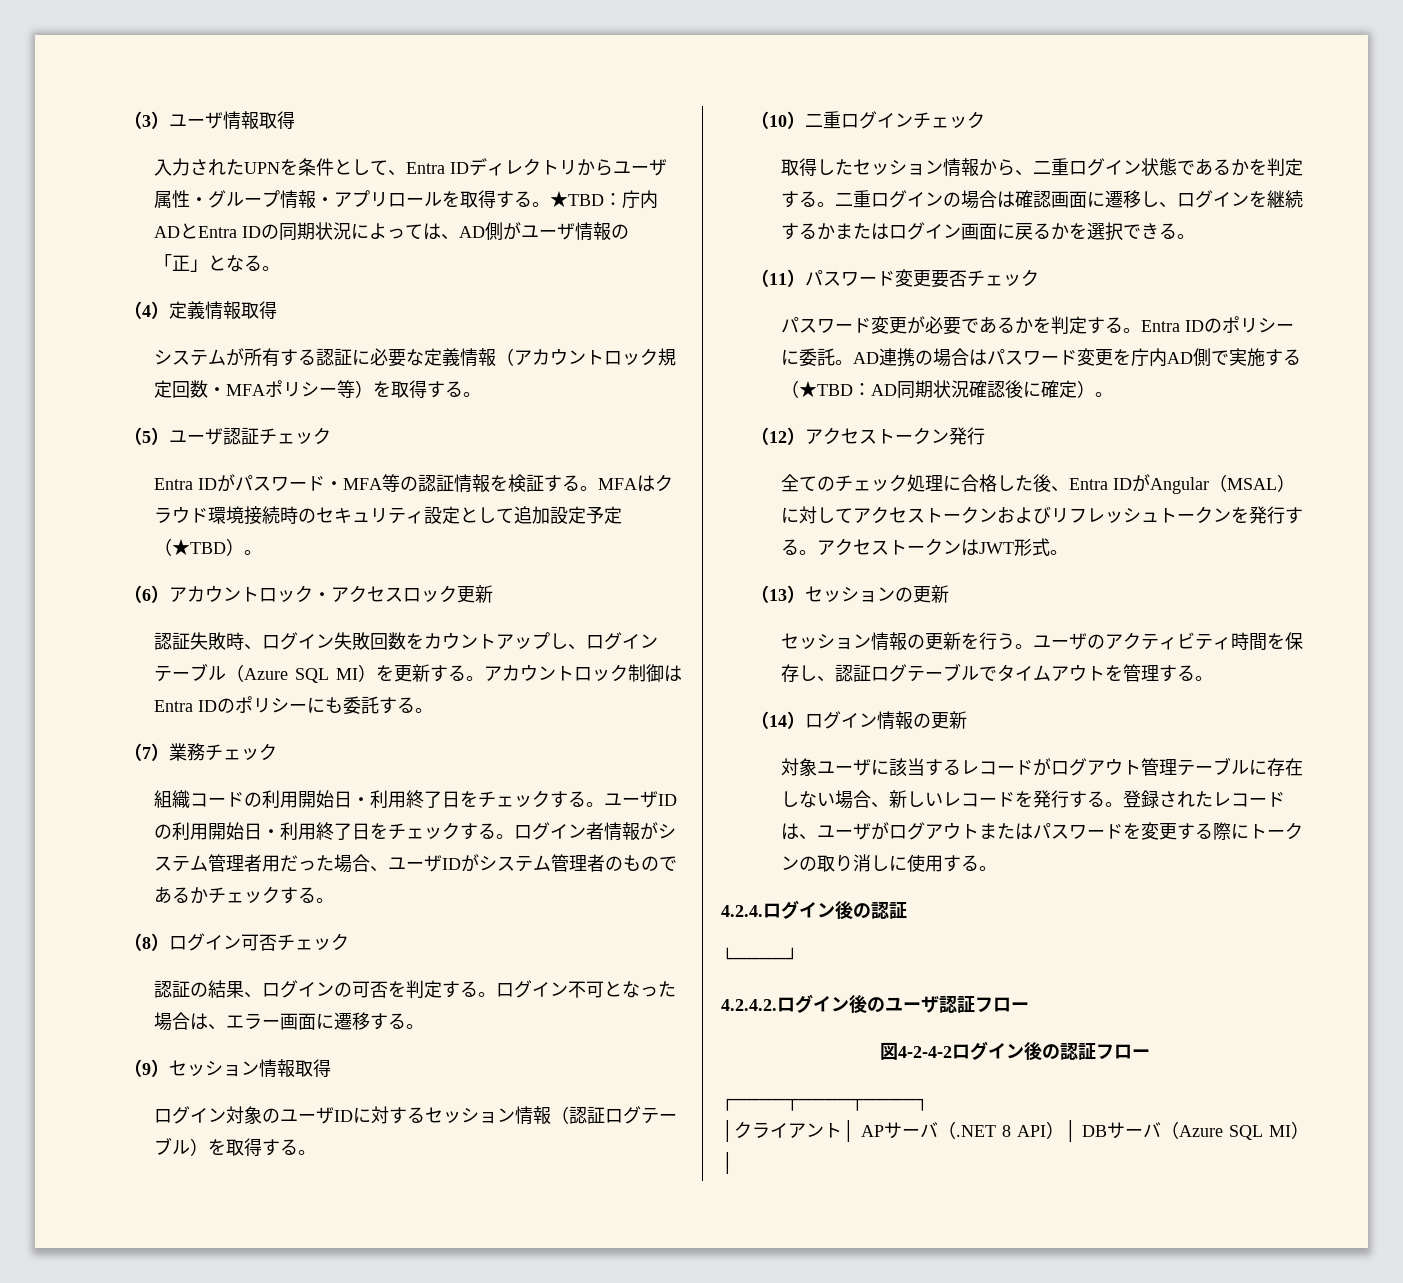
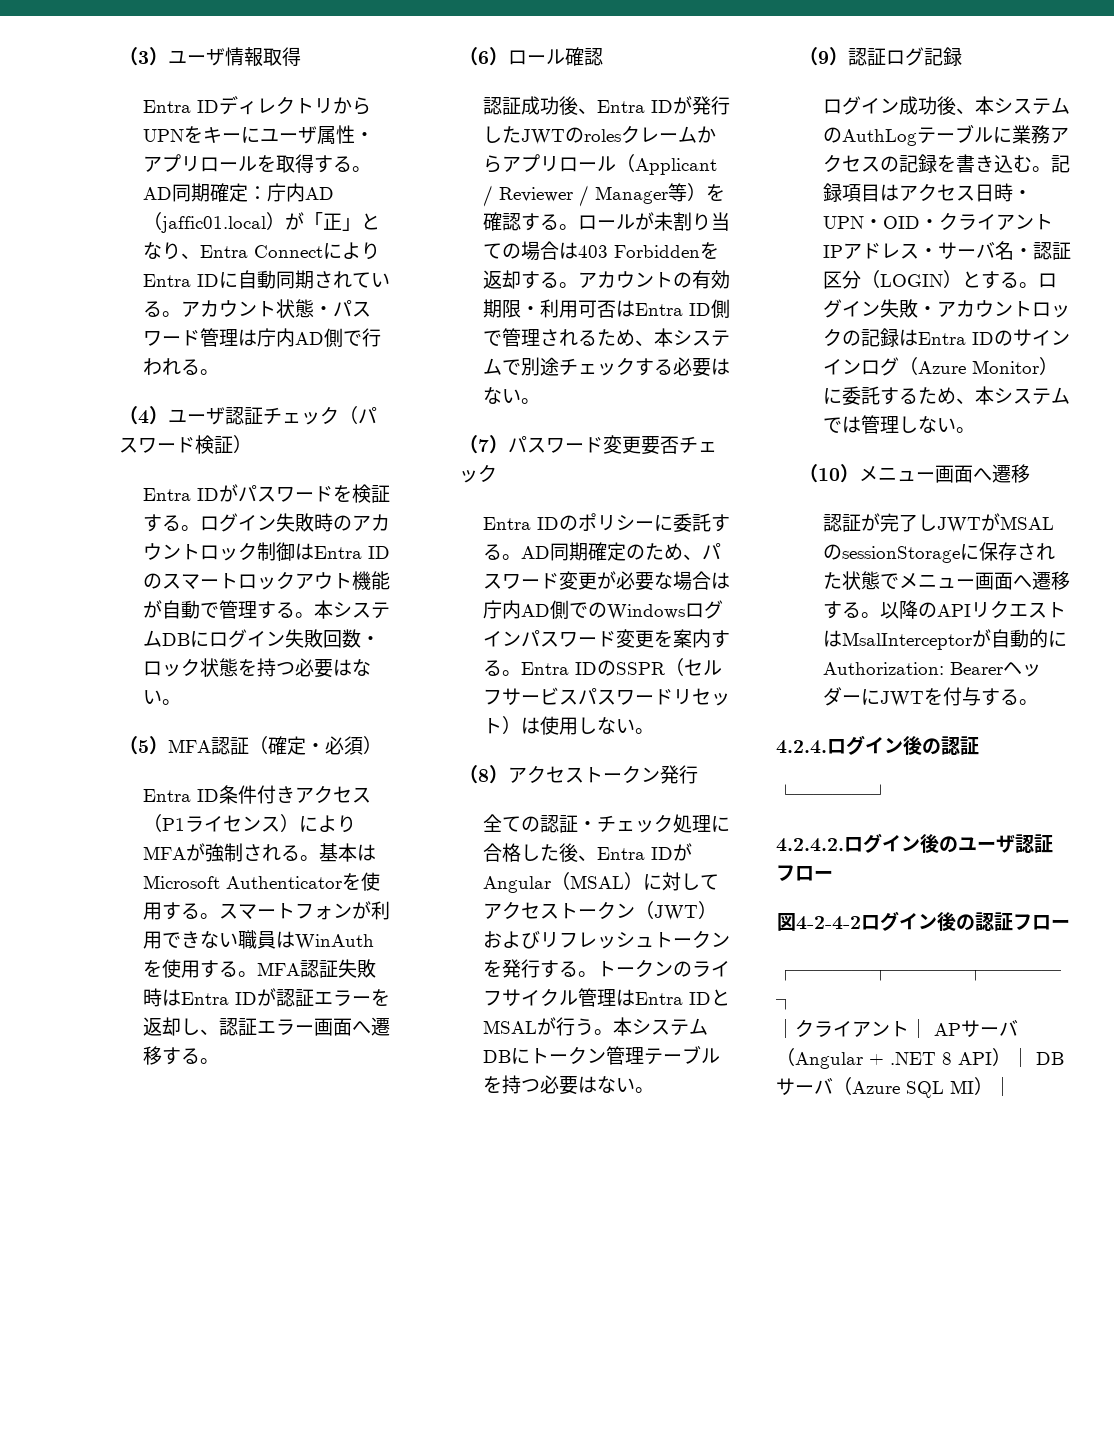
- 入力されたUPNを条件として、Entra IDディレクトリからユーザ属性・グループ情報・アプリロールを取得する。
+ Entra IDディレクトリからUPNをキーにユーザ属性・アプリロールを取得する。
- ★TBD：庁内ADとEntra IDの同期状況によっては、AD側がユーザ情報の「正」となる。
- （4）定義情報取得
- システムが所有する認証に必要な定義情報（アカウントロック規定回数・MFAポリシー等）を取得する。
- （5）ユーザ認証チェック
+ AD同期確定：庁内AD（jaffic01.local）が「正」となり、Entra ConnectによりEntra IDに自動同期されている。アカウント状態・パスワード管理は庁内AD側で行われる。
+ （4）ユーザ認証チェック（パスワード検証）
- Entra IDがパスワード・MFA等の認証情報を検証する。MFAはクラウド環境接続時のセキュリティ設定として追加設定予定（★TBD）。
- （6）アカウントロック・アクセスロック更新
- 認証失敗時、ログイン失敗回数をカウントアップし、ログインテーブル（Azure SQL MI）を更新する。アカウントロック制御はEntra IDのポリシーにも委託する。
- （7）業務チェック
- 組織コードの利用開始日・利用終了日をチェックする。ユーザIDの利用開始日・利用終了日をチェックする。ログイン者情報がシステム管理者用だった場合、ユーザIDがシステム管理者のものであるかチェックする。
- （8）ログイン可否チェック
- 認証の結果、ログインの可否を判定する。ログイン不可となった場合は、エラー画面に遷移する。
+ Entra IDがパスワードを検証する。ログイン失敗時のアカウントロック制御はEntra IDのスマートロックアウト機能が自動で管理する。本システムDBにログイン失敗回数・ロック状態を持つ必要はない。
+ （5）MFA認証（確定・必須）
+ Entra ID条件付きアクセス（P1ライセンス）によりMFAが強制される。基本はMicrosoft Authenticatorを使用する。スマートフォンが利用できない職員はWinAuthを使用する。MFA認証失敗時はEntra IDが認証エラーを返却し、認証エラー画面へ遷移する。
- （9）セッション情報取得
- ログイン対象のユーザIDに対するセッション情報（認証ログテーブル）を取得する。
- （10）二重ログインチェック
- 取得したセッション情報から、二重ログイン状態であるかを判定する。二重ログインの場合は確認画面に遷移し、ログインを継続するかまたはログイン画面に戻るかを選択できる。
- （11）パスワード変更要否チェック
+ （6）ロール確認
+ 認証成功後、Entra IDが発行したJWTのrolesクレームからアプリロール（Applicant / Reviewer / Manager等）を確認する。ロールが未割り当ての場合は403 Forbiddenを返却する。アカウントの有効期限・利用可否はEntra ID側で管理されるため、本システムで別途チェックする必要はない。
+ （7）パスワード変更要否チェック
- パスワード変更が必要であるかを判定する。Entra IDのポリシーに委託。AD連携の場合はパスワード変更を庁内AD側で実施する（★TBD：AD同期状況確認後に確定）。
- （12）アクセストークン発行
+ Entra IDのポリシーに委託する。AD同期確定のため、パスワード変更が必要な場合は庁内AD側でのWindowsログインパスワード変更を案内する。Entra IDのSSPR（セルフサービスパスワードリセット）は使用しない。
+ （8）アクセストークン発行
- 全てのチェック処理に合格した後、Entra IDがAngular（MSAL）に対してアクセストークンおよびリフレッシュトークンを発行する。
+ 全ての認証・チェック処理に合格した後、Entra IDがAngular（MSAL）に対してアクセストークン（JWT）およびリフレッシュトークンを発行する。
- アクセストークンはJWT形式。
- （13）セッションの更新
- セッション情報の更新を行う。ユーザのアクティビティ時間を保存し、認証ログテーブルでタイムアウトを管理する。
- （14）ログイン情報の更新
- 対象ユーザに該当するレコードがログアウト管理テーブルに存在しない場合、新しいレコードを発行する。登録されたレコードは、ユーザがログアウトまたはパスワードを変更する際にトークンの取り消しに使用する。
+ トークンのライフサイクル管理はEntra IDとMSALが行う。本システムDBにトークン管理テーブルを持つ必要はない。
+ （9）認証ログ記録
+ ログイン成功後、本システムのAuthLogテーブルに業務アクセスの記録を書き込む。記録項目はアクセス日時・UPN・OID・クライアントIPアドレス・サーバ名・認証区分（LOGIN）とする。ログイン失敗・アカウントロックの記録はEntra IDのサインインログ（Azure Monitor）に委託するため、本システムでは管理しない。
+ （10）メニュー画面へ遷移
+ 認証が完了しJWTがMSALのsessionStorageに保存された状態でメニュー画面へ遷移する。以降のAPIリクエストはMsalInterceptorが自動的にAuthorization: BearerヘッダーにJWTを付与する。
- │クライアント│ APサーバ（.NET 8 API）│ DBサーバ（Azure SQL MI）│
+ │クライアント│ APサーバ（Angular + .NET 8 API）│ DBサーバ（Azure SQL MI）│

